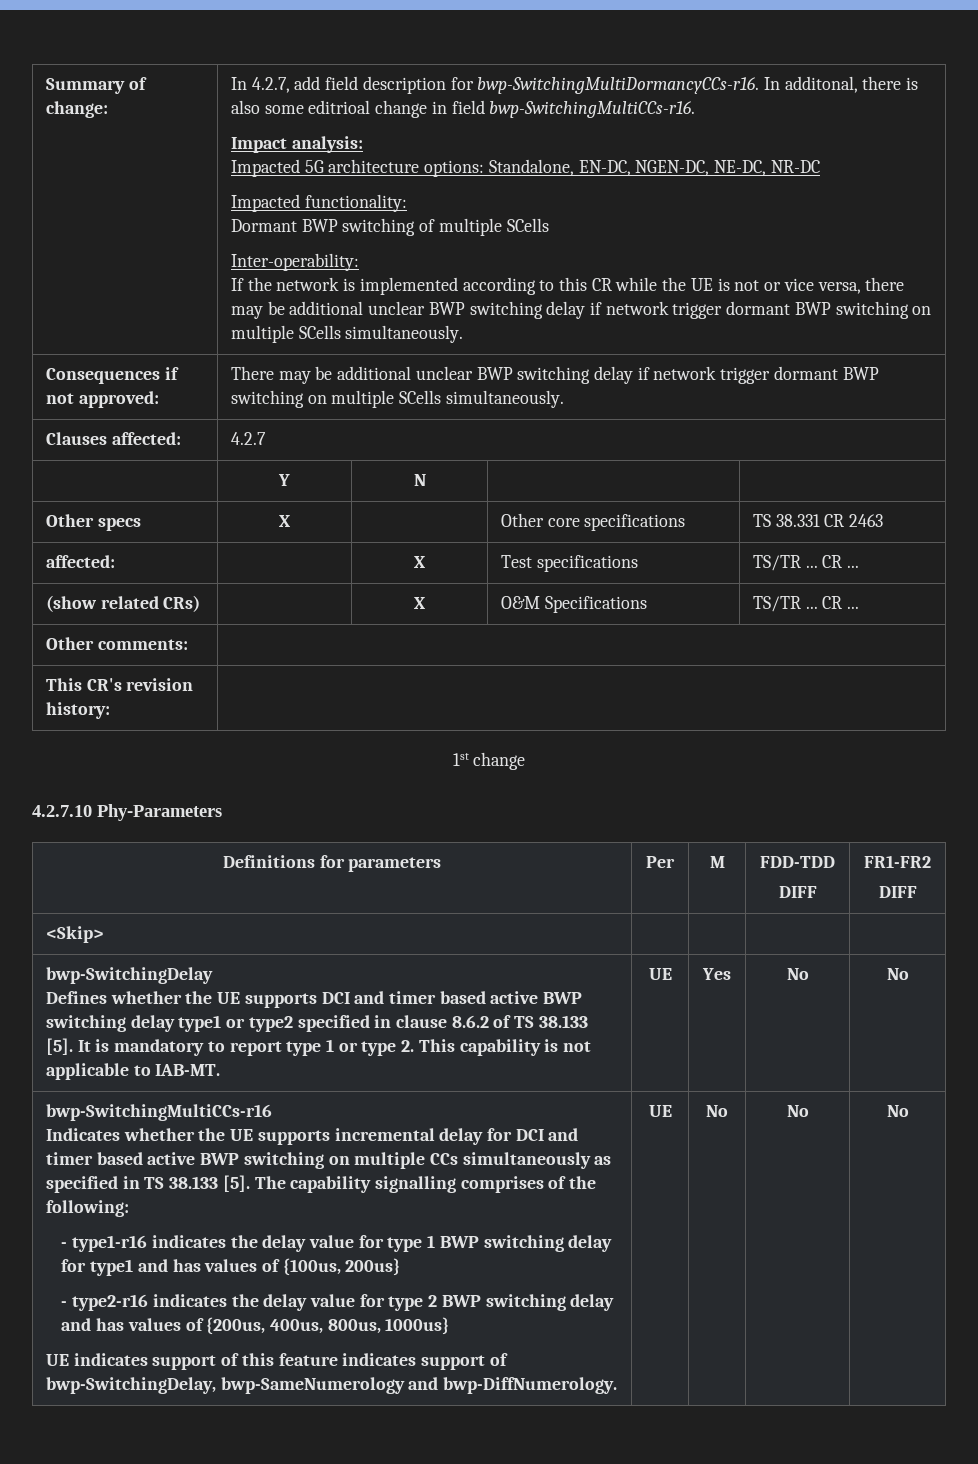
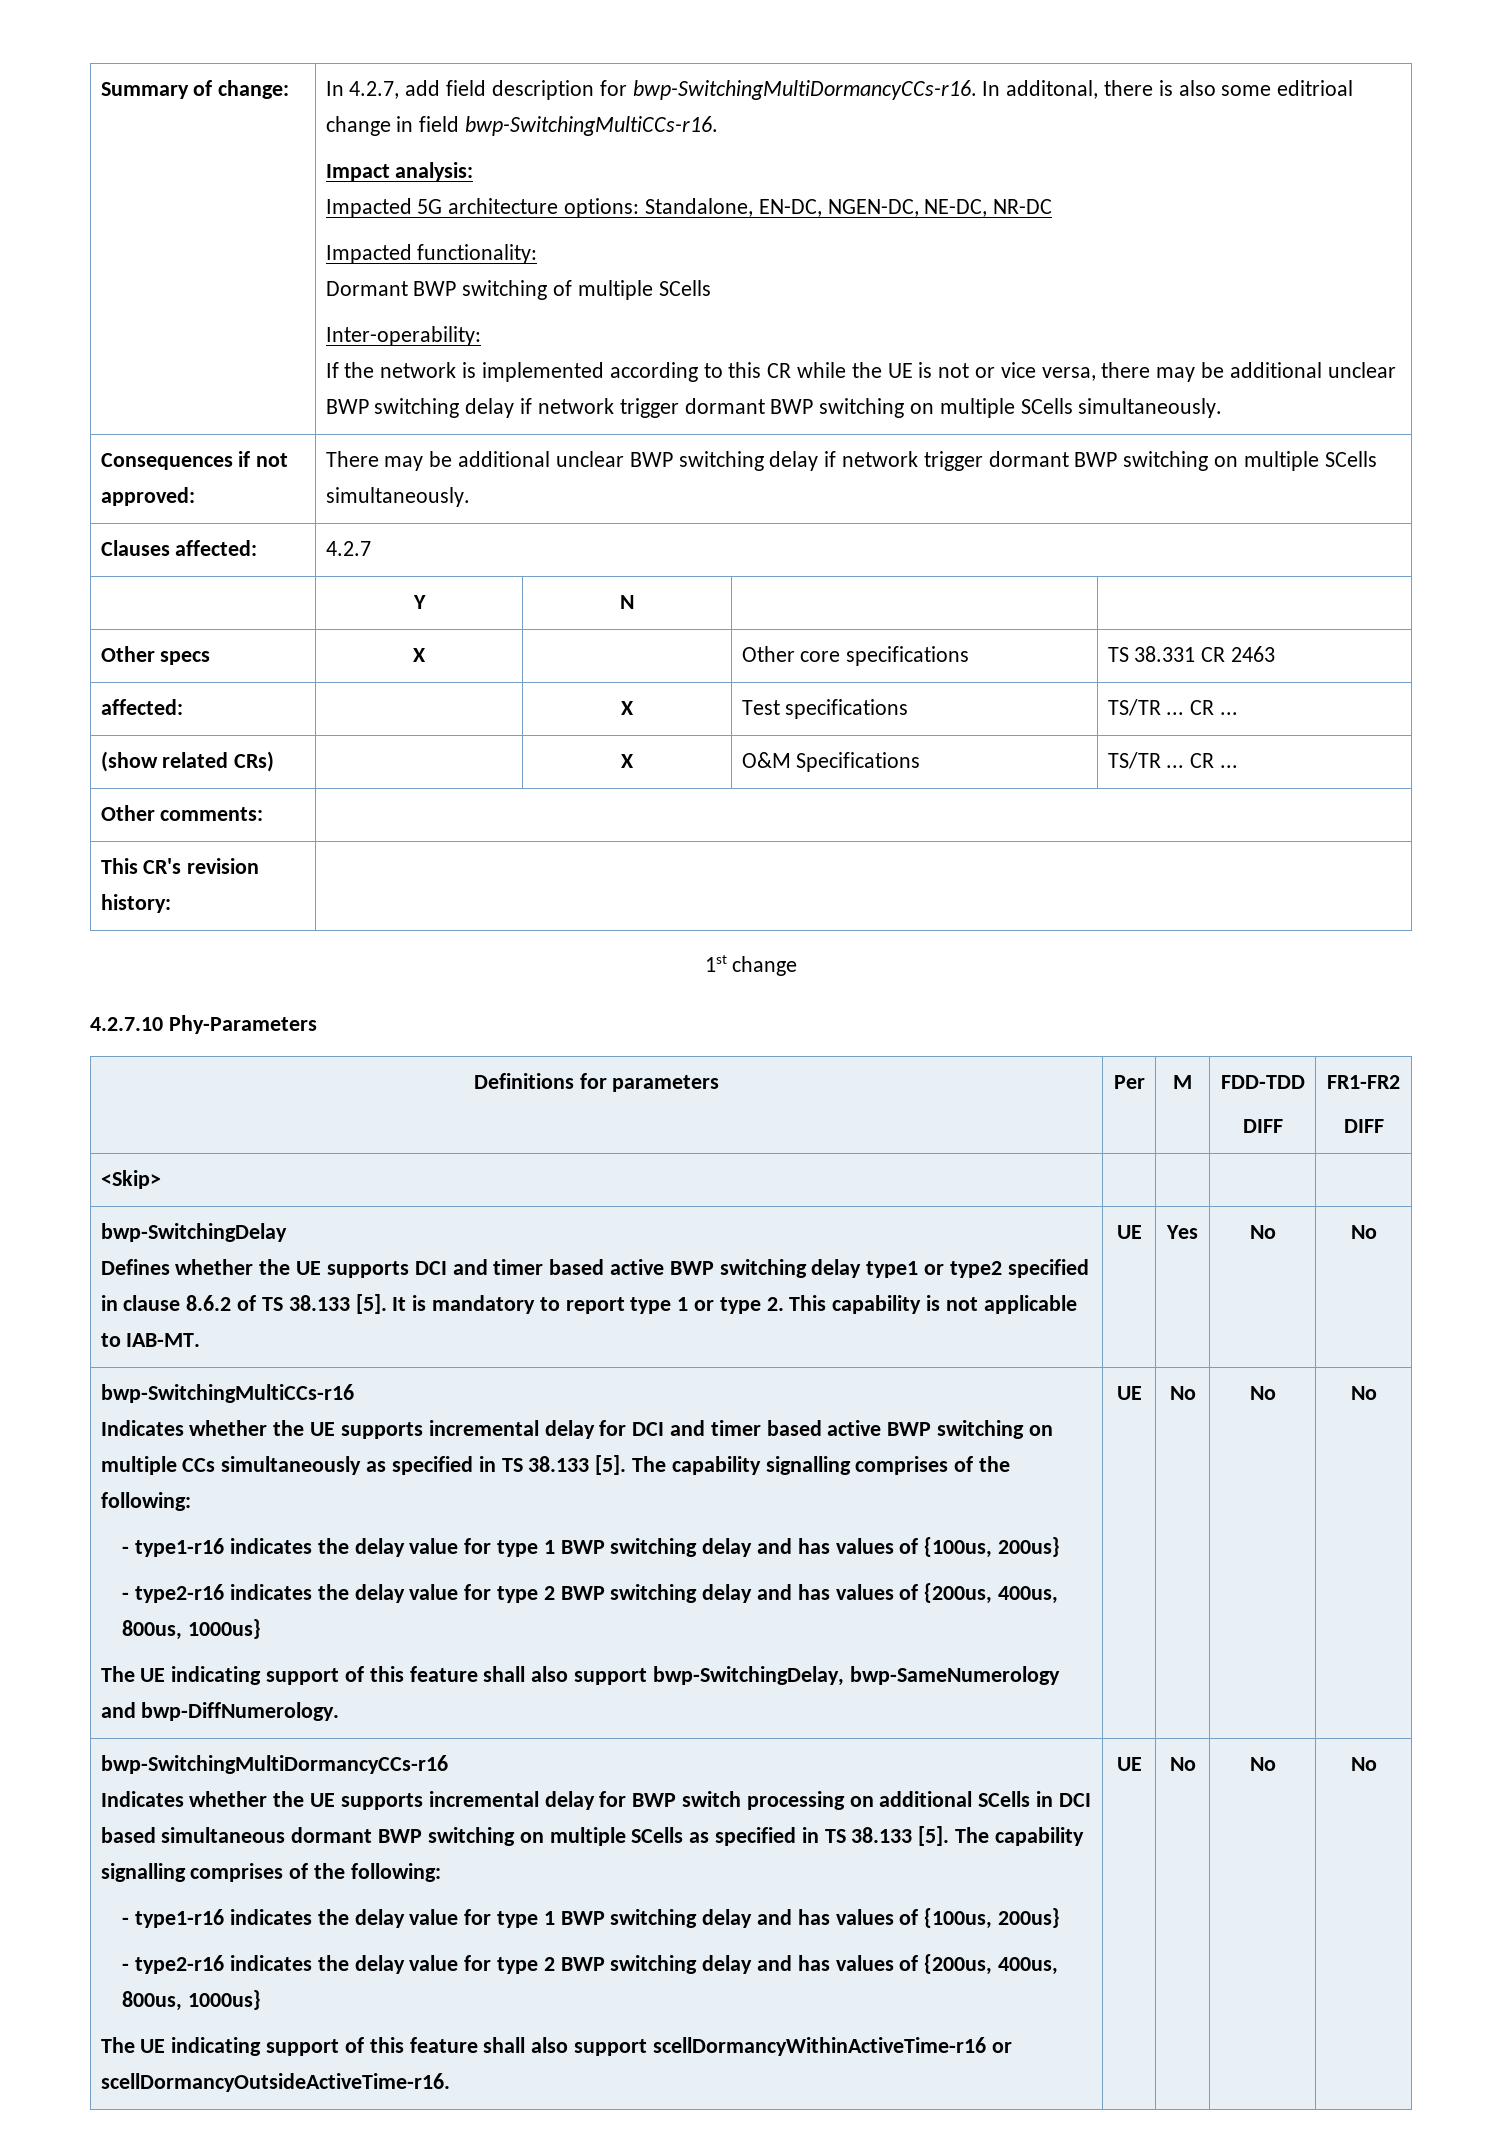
  Indicates whether the UE supports incremental delay for DCI and timer based active BWP switching on multiple CCs simultaneously as specified in TS 38.133 [5]. The capability signalling comprises of the following:
- - type1-r16 indicates the delay value for type 1 BWP switching delay for type1 and has values of {100us, 200us}
+ - type1-r16 indicates the delay value for type 1 BWP switching delay and has values of {100us, 200us}
- UE indicates support of this feature indicates support of bwp-SwitchingDelay, bwp-SameNumerology and bwp-DiffNumerology.
+ The UE indicating support of this feature shall also support bwp-SwitchingDelay, bwp-SameNumerology and bwp-DiffNumerology.
+ bwp-SwitchingMultiDormancyCCs-r16
+ Indicates whether the UE supports incremental delay for BWP switch processing on additional SCells in DCI based simultaneous dormant BWP switching on multiple SCells as specified in TS 38.133 [5]. The capability signalling comprises of the following:
+ - type1-r16 indicates the delay value for type 1 BWP switching delay and has values of {100us, 200us}
+ - type2-r16 indicates the delay value for type 2 BWP switching delay and has values of {200us, 400us, 800us, 1000us}
+ The UE indicating support of this feature shall also support scellDormancyWithinActiveTime-r16 or scellDormancyOutsideActiveTime-r16. | UE | No | No | No

